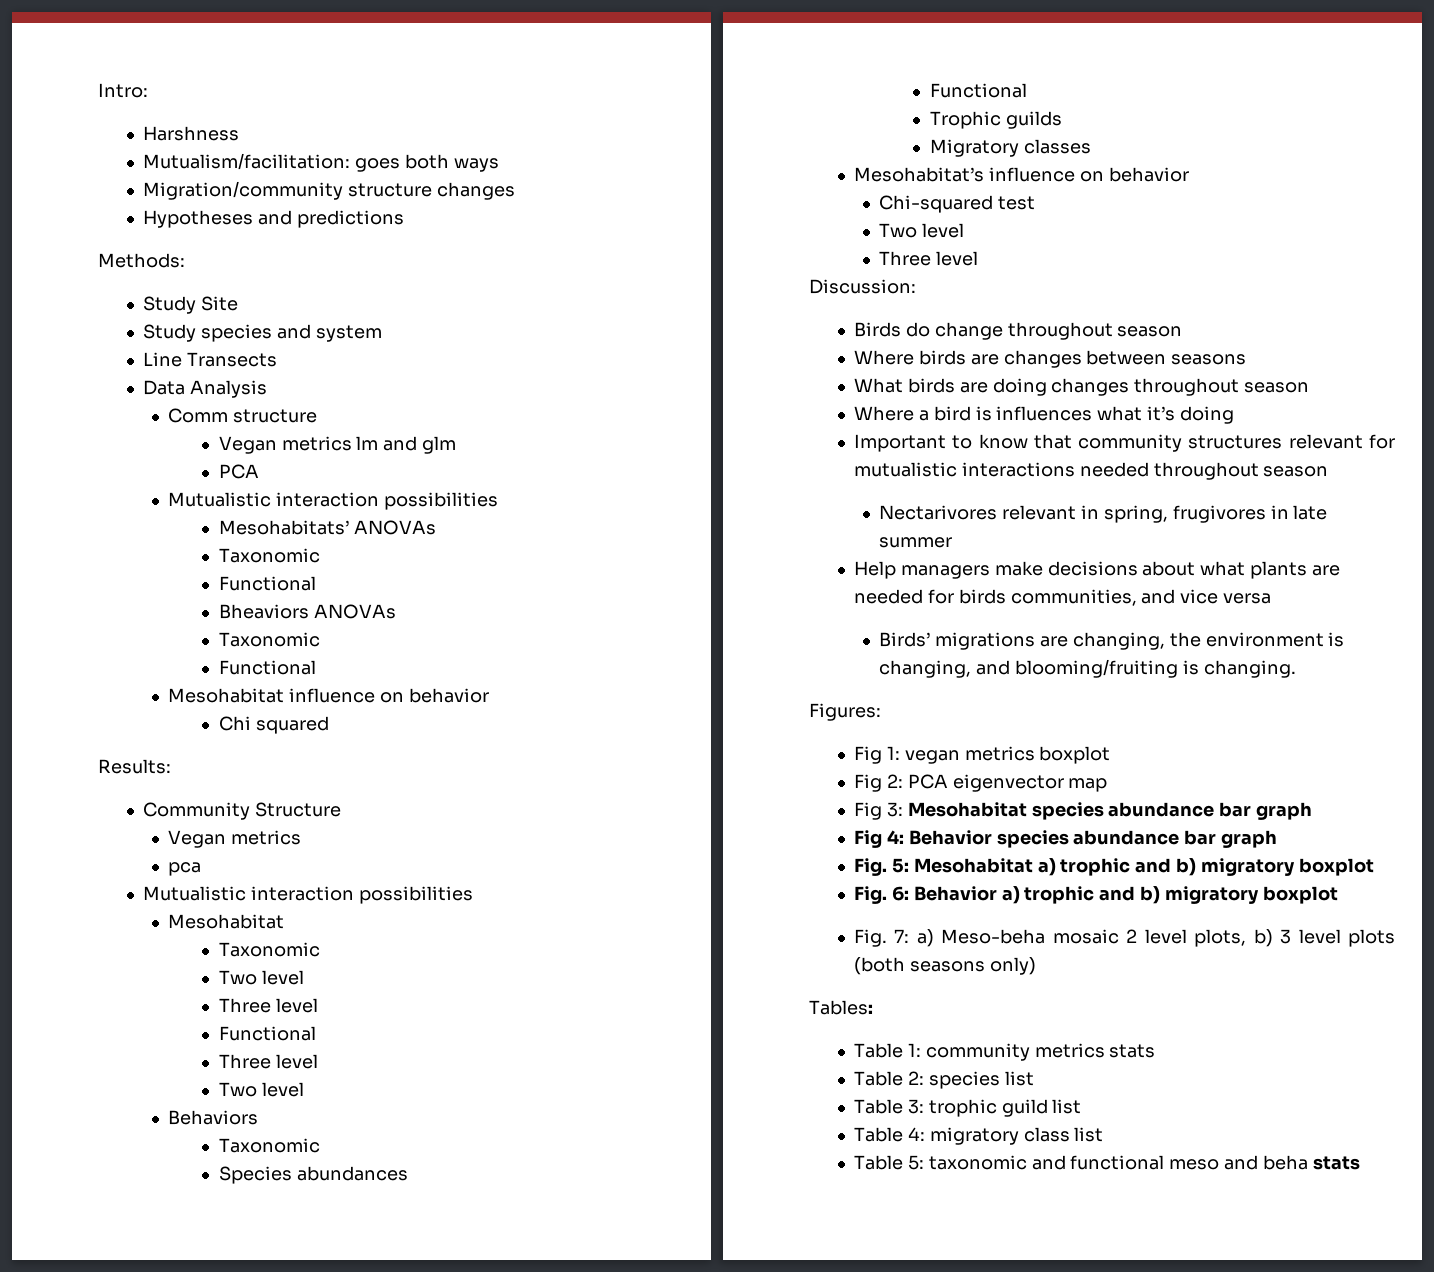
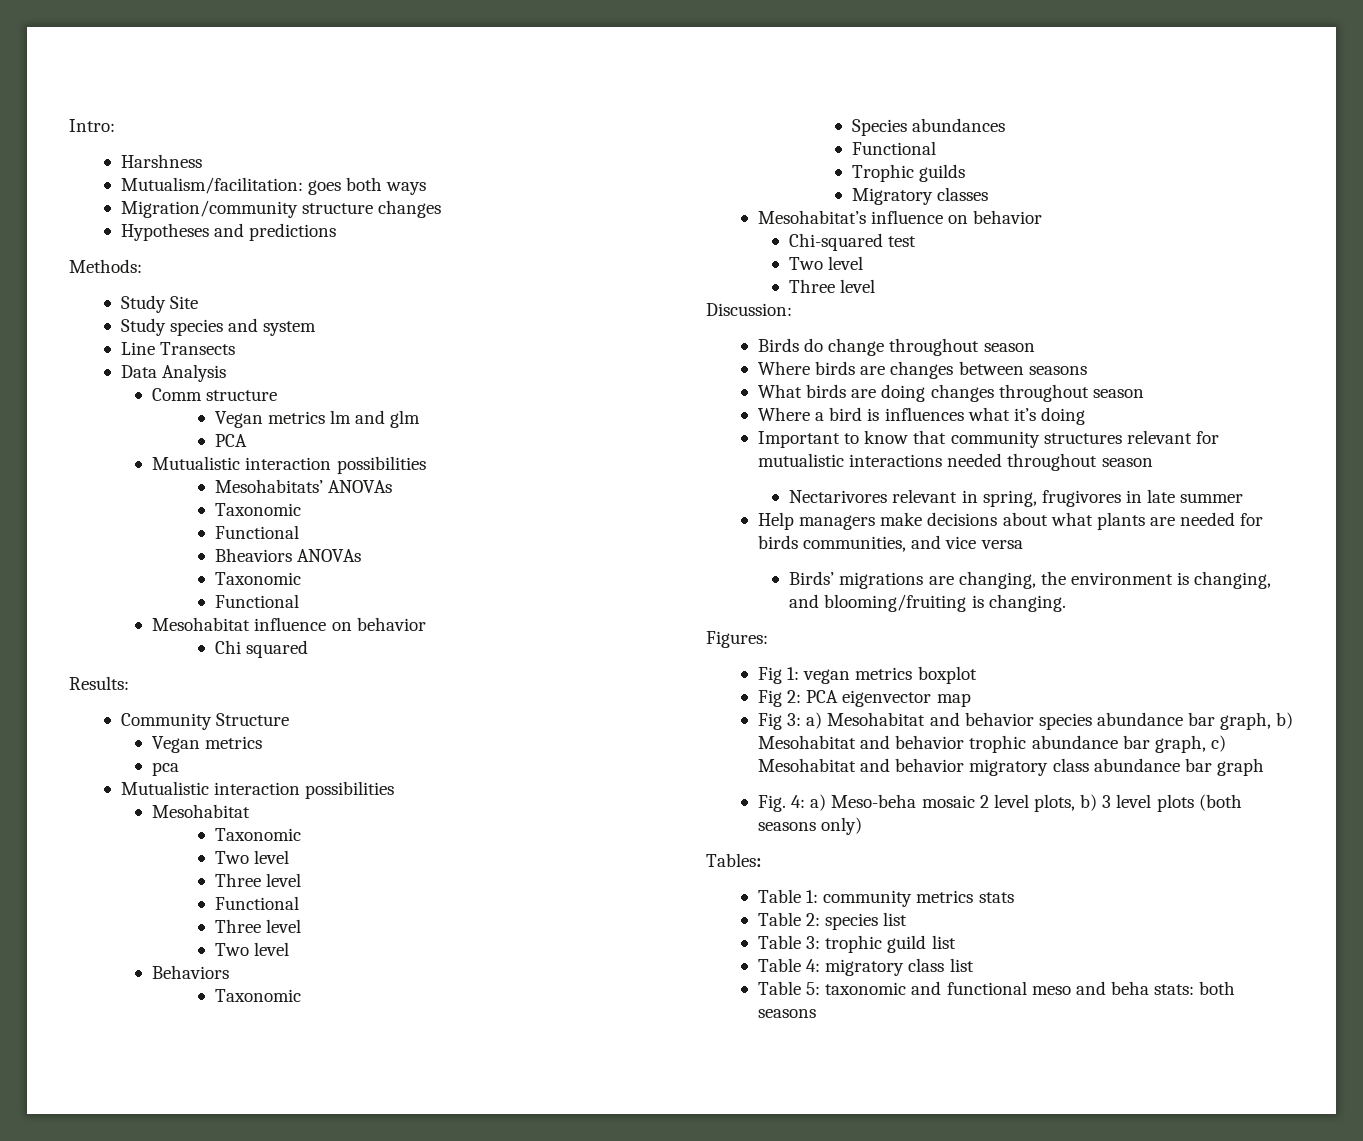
- Fig 3: Mesohabitat species abundance bar graph
- Fig 4: Behavior species abundance bar graph
- Fig. 5: Mesohabitat a) trophic and b) migratory boxplot
- Fig. 6: Behavior a) trophic and b) migratory boxplot
- Fig. 7: a) Meso-beha mosaic 2 level plots, b) 3 level plots (both seasons only)
+ Fig 3: a) Mesohabitat and behavior species abundance bar graph, b) Mesohabitat and behavior trophic abundance bar graph, c) Mesohabitat and behavior migratory class abundance bar graph
+ Fig. 4: a) Meso-beha mosaic 2 level plots, b) 3 level plots (both seasons only)
- Table 5: taxonomic and functional meso and beha stats
+ Table 5: taxonomic and functional meso and beha stats: both seasons

